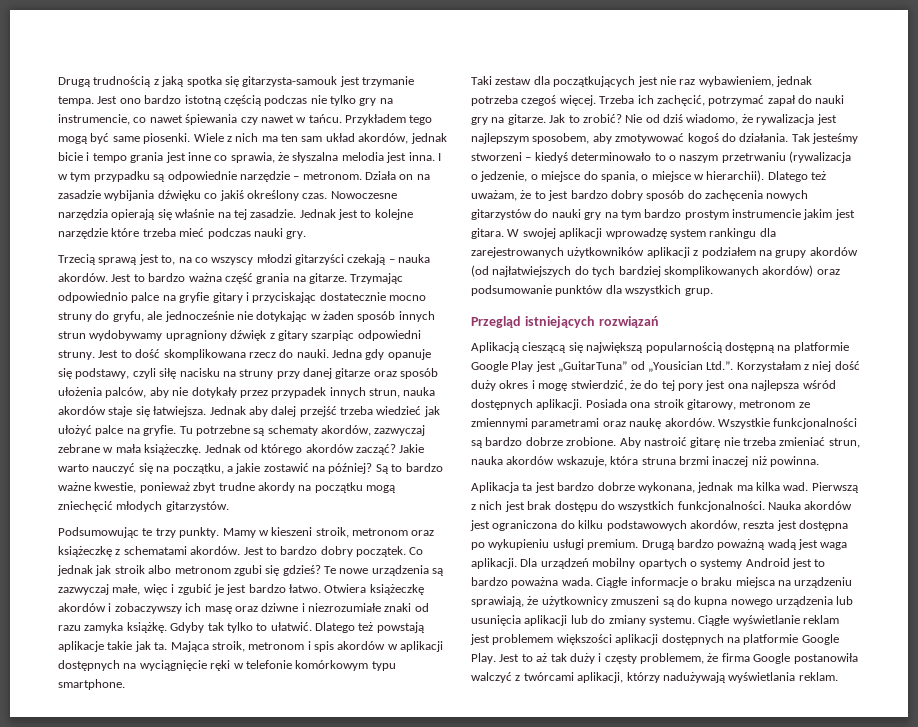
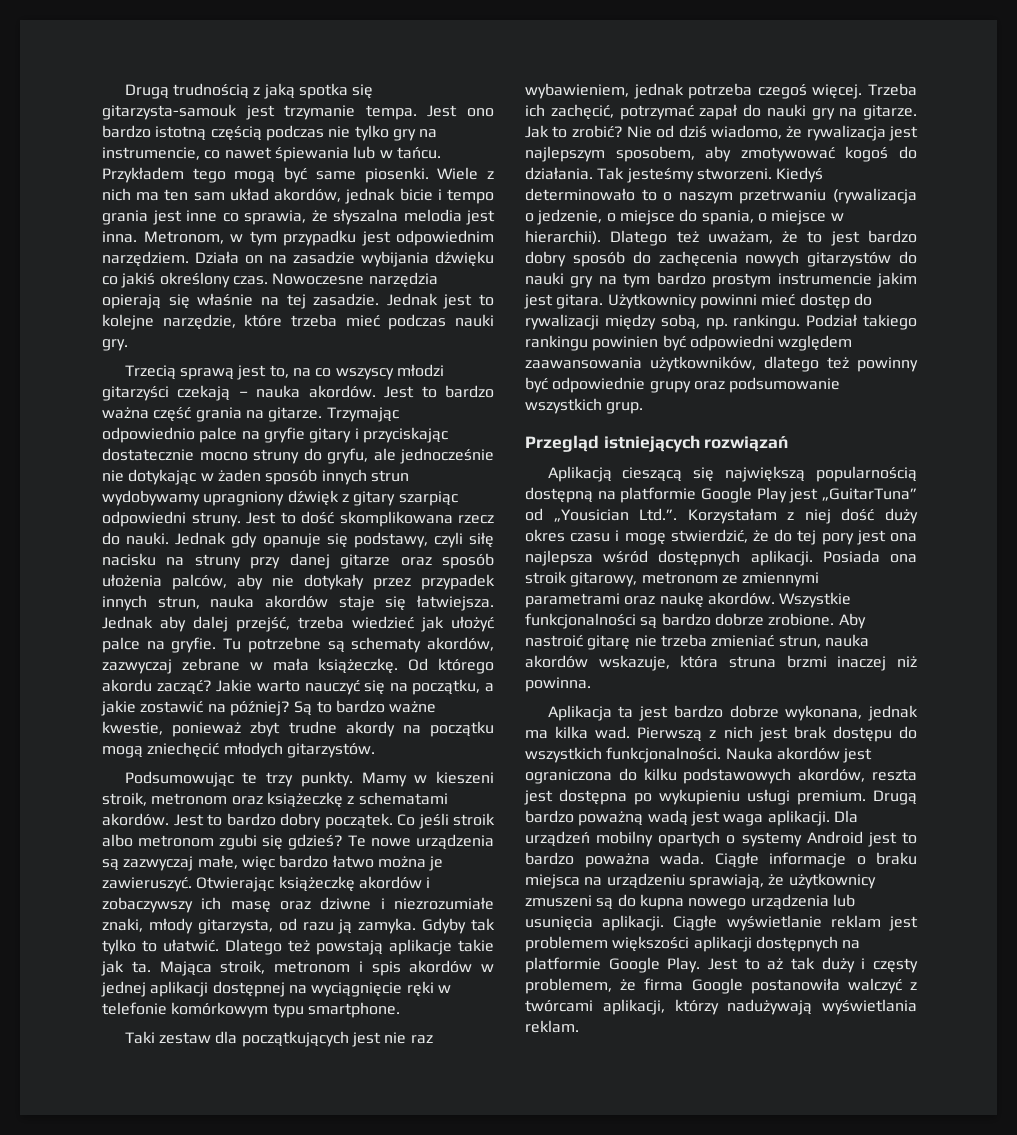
- Jest ono bardzo istotną częścią podczas nie tylko gry na instrumencie, co nawet śpiewania czy nawet w tańcu.
+ Jest ono bardzo istotną częścią podczas nie tylko gry na instrumencie, co nawet śpiewania lub w tańcu.
- I w tym przypadku są odpowiednie narzędzie – metronom.
+ Metronom, w tym przypadku jest odpowiednim narzędziem.
- Jednak jest to kolejne narzędzie które trzeba mieć podczas nauki gry.
+ Jednak jest to kolejne narzędzie, które trzeba mieć podczas nauki gry.
- Jedna gdy opanuje się podstawy, czyli siłę nacisku na struny przy danej gitarze oraz sposób ułożenia palców, aby nie dotykały przez przypadek innych strun, nauka akordów staje się łatwiejsza.
+ Jednak gdy opanuje się podstawy, czyli siłę nacisku na struny przy danej gitarze oraz sposób ułożenia palców, aby nie dotykały przez przypadek innych strun, nauka akordów staje się łatwiejsza.
- Jednak aby dalej przejść trzeba wiedzieć jak ułożyć palce na gryfie.
+ Jednak aby dalej przejść, trzeba wiedzieć jak ułożyć palce na gryfie.
- Jednak od którego akordów zacząć?
+ Od którego akordu zacząć?
- Co jednak jak stroik albo metronom zgubi się gdzieś?
+ Co jeśli stroik albo metronom zgubi się gdzieś?
- Te nowe urządzenia są zazwyczaj małe, więc i zgubić je jest bardzo łatwo. Otwiera książeczkę akordów i zobaczywszy ich masę oraz dziwne i niezrozumiałe znaki od razu zamyka książkę.
+ Te nowe urządzenia są zazwyczaj małe, więc bardzo łatwo można je zawieruszyć. Otwierając książeczkę akordów i zobaczywszy ich masę oraz dziwne i niezrozumiałe znaki, młody gitarzysta, od razu ją zamyka.
- Mająca stroik, metronom i spis akordów w aplikacji dostępnych na wyciągnięcie ręki w telefonie komórkowym typu smartphone.
+ Mająca stroik, metronom i spis akordów w jednej aplikacji dostępnej na wyciągnięcie ręki w telefonie komórkowym typu smartphone.
- Tak jesteśmy stworzeni – kiedyś determinowało to o naszym przetrwaniu (rywalizacja o jedzenie, o miejsce do spania, o miejsce w hierarchii).
+ Tak jesteśmy stworzeni. Kiedyś determinowało to o naszym przetrwaniu (rywalizacja o jedzenie, o miejsce do spania, o miejsce w hierarchii).
- W swojej aplikacji wprowadzę system rankingu dla zarejestrowanych użytkowników aplikacji z podziałem na grupy akordów (od najłatwiejszych do tych bardziej skomplikowanych akordów) oraz podsumowanie punktów dla wszystkich grup.
+ Użytkownicy powinni mieć dostęp do rywalizacji między sobą, np. rankingu. Podział takiego rankingu powinien być odpowiedni względem zaawansowania użytkowników, dlatego też powinny być odpowiednie grupy oraz podsumowanie wszystkich grup.
- Aplikacją cieszącą się największą popularnością dostępną na platformie Google Play jest „GuitarTuna” od „Yousician Ltd.”. Korzystałam z niej dość duży okres i mogę stwierdzić, że do tej pory jest ona najlepsza wśród dostępnych aplikacji.
+ Aplikacją cieszącą się największą popularnością dostępną na platformie Google Play jest „GuitarTuna” od „Yousician Ltd.”. Korzystałam z niej dość duży okres czasu i mogę stwierdzić, że do tej pory jest ona najlepsza wśród dostępnych aplikacji.
- Ciągłe informacje o braku miejsca na urządzeniu sprawiają, że użytkownicy zmuszeni są do kupna nowego urządzenia lub usunięcia aplikacji lub do zmiany systemu.
+ Ciągłe informacje o braku miejsca na urządzeniu sprawiają, że użytkownicy zmuszeni są do kupna nowego urządzenia lub usunięcia aplikacji.

